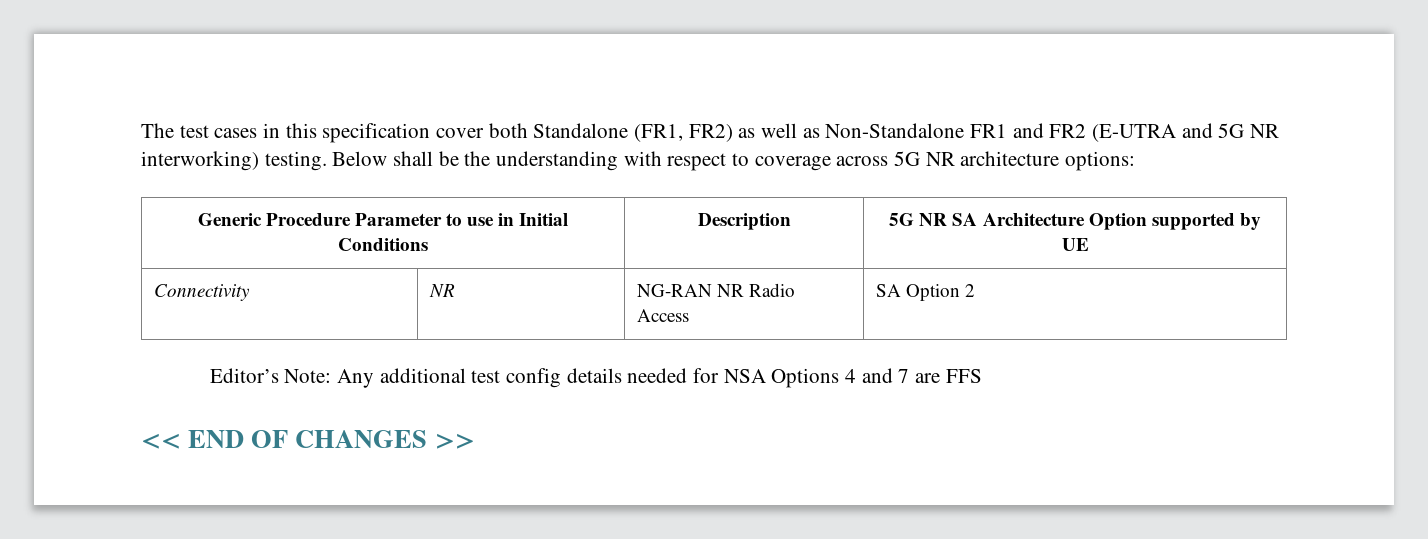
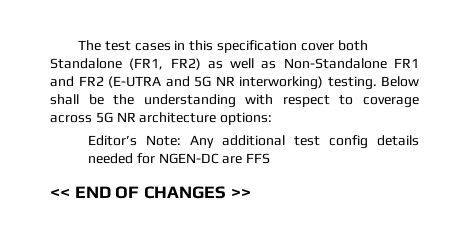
- Generic Procedure Parameter to use in Initial Conditions | Description | 5G NR SA Architecture Option supported by UE
- Connectivity | NR | NG-RAN NR Radio Access | SA Option 2
- Editor’s Note: Any additional test config details needed for NSA Options 4 and 7 are FFS
+ Editor’s Note: Any additional test config details needed for NGEN-DC are FFS

